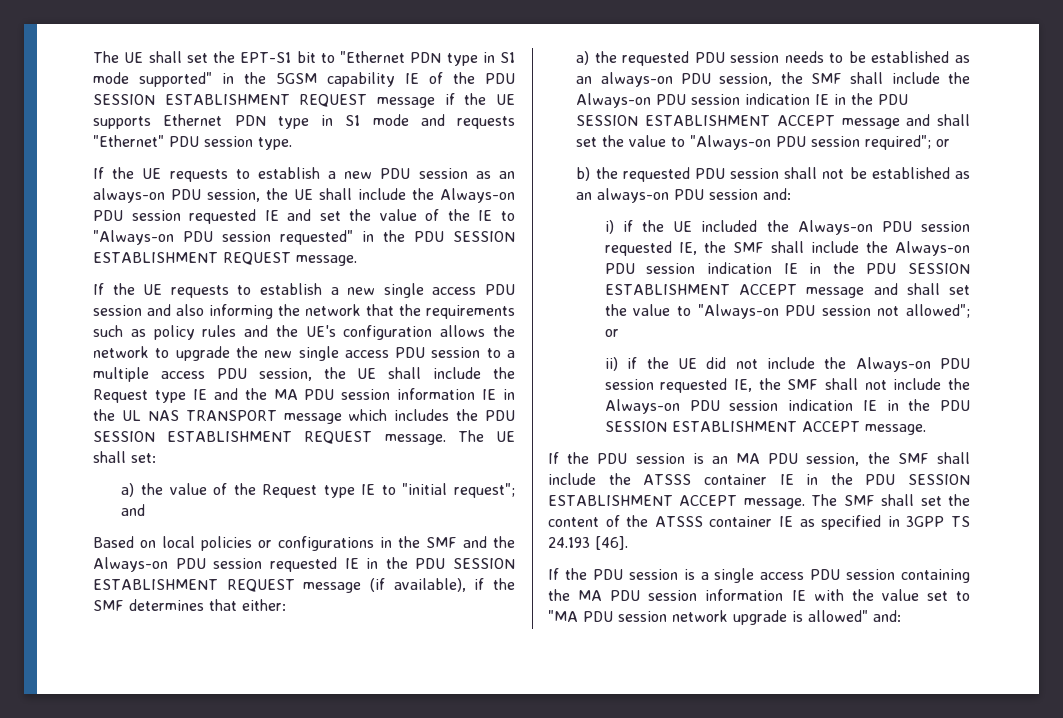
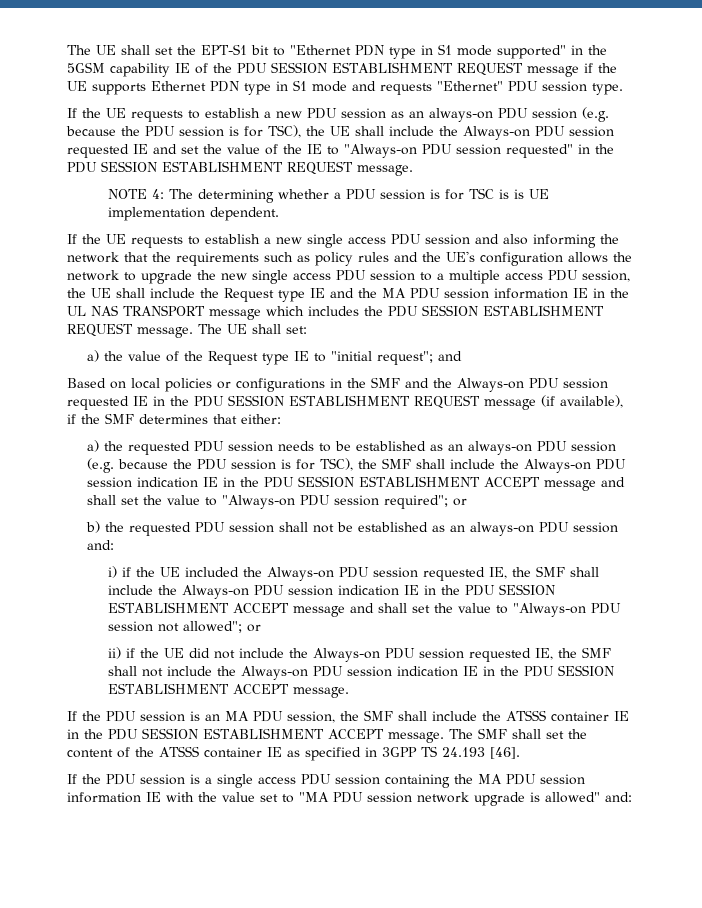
- If the UE requests to establish a new PDU session as an always-on PDU session, the UE shall include the Always-on PDU session requested IE and set the value of the IE to "Always-on PDU session requested" in the PDU SESSION ESTABLISHMENT REQUEST message.
+ If the UE requests to establish a new PDU session as an always-on PDU session (e.g. because the PDU session is for TSC), the UE shall include the Always-on PDU session requested IE and set the value of the IE to "Always-on PDU session requested" in the PDU SESSION ESTABLISHMENT REQUEST message.
+ NOTE 4: The determining whether a PDU session is for TSC is is UE implementation dependent.
- a) the requested PDU session needs to be established as an always-on PDU session, the SMF shall include the Always-on PDU session indication IE in the PDU SESSION ESTABLISHMENT ACCEPT message and shall set the value to "Always-on PDU session required"; or
+ a) the requested PDU session needs to be established as an always-on PDU session (e.g. because the PDU session is for TSC), the SMF shall include the Always-on PDU session indication IE in the PDU SESSION ESTABLISHMENT ACCEPT message and shall set the value to "Always-on PDU session required"; or

